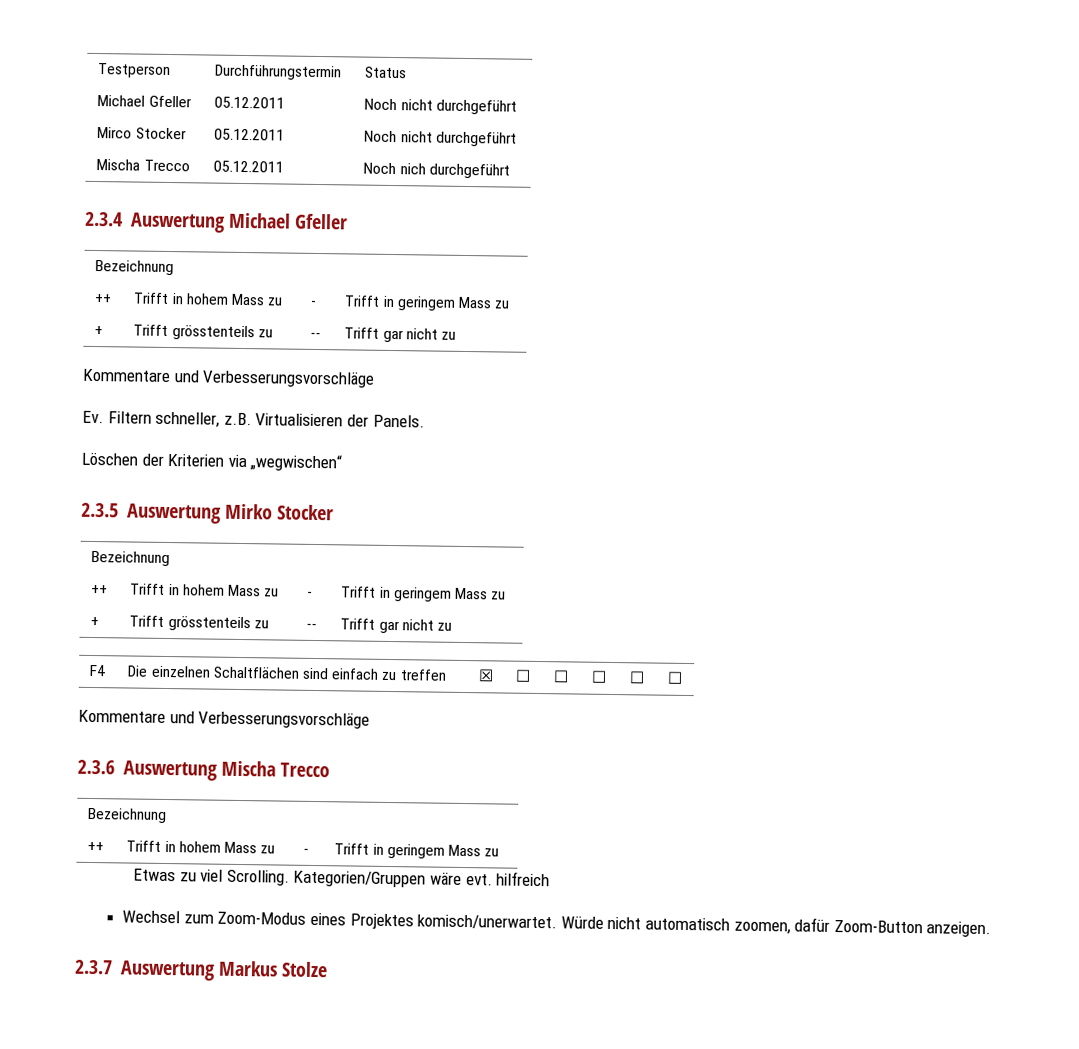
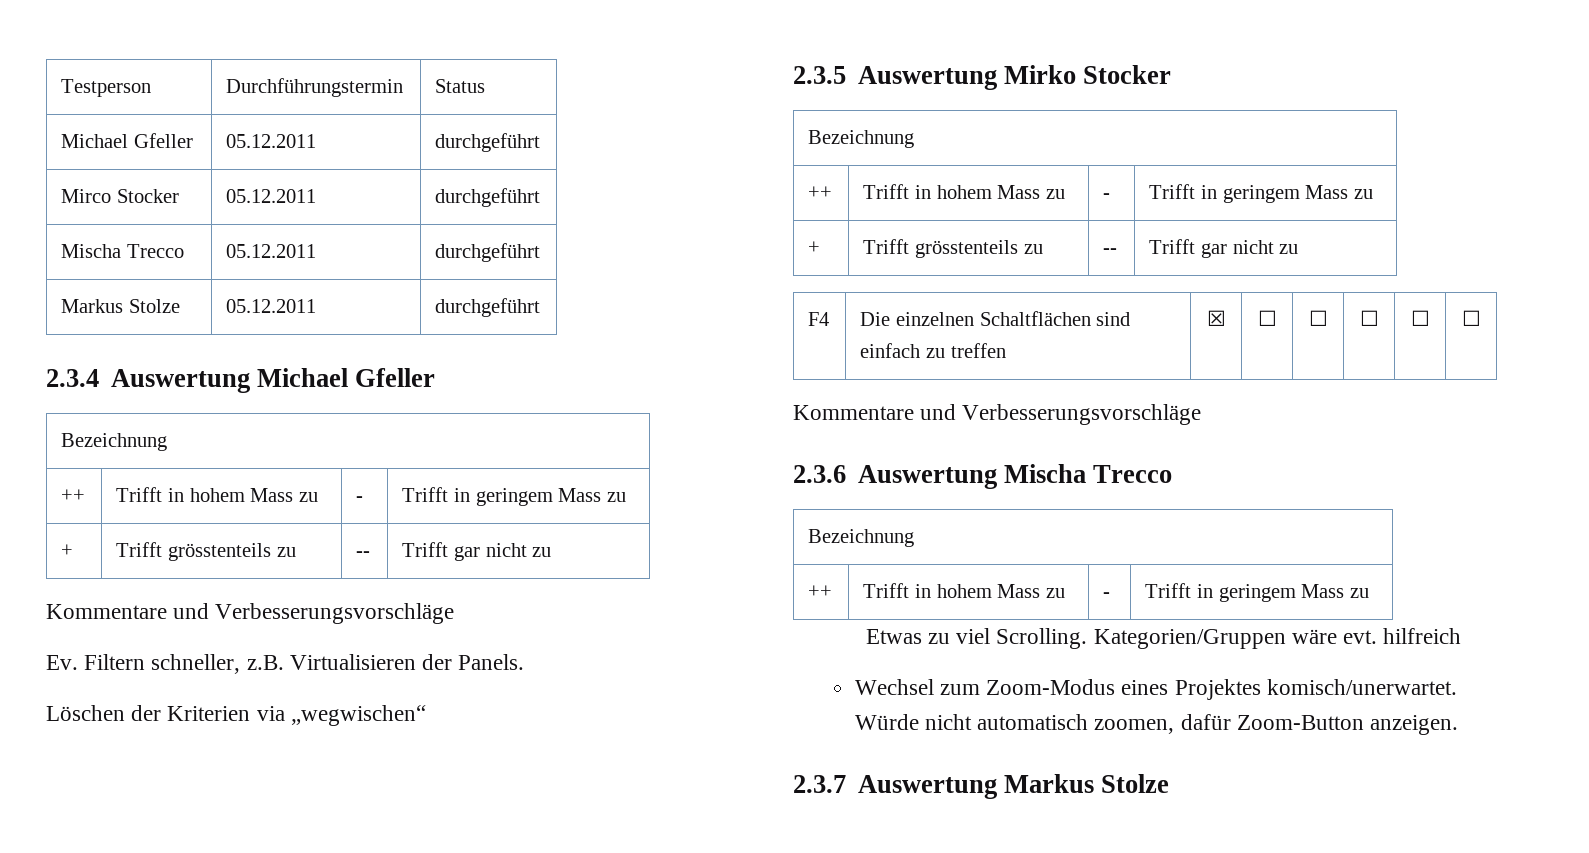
- Michael Gfeller | 05.12.2011 | Noch nicht durchgeführt
+ Michael Gfeller | 05.12.2011 | durchgeführt
- Mirco Stocker | 05.12.2011 | Noch nicht durchgeführt
+ Mirco Stocker | 05.12.2011 | durchgeführt
- Mischa Trecco | 05.12.2011 | Noch nich durchgeführt
+ Mischa Trecco | 05.12.2011 | durchgeführt
+ Markus Stolze | 05.12.2011 | durchgeführt

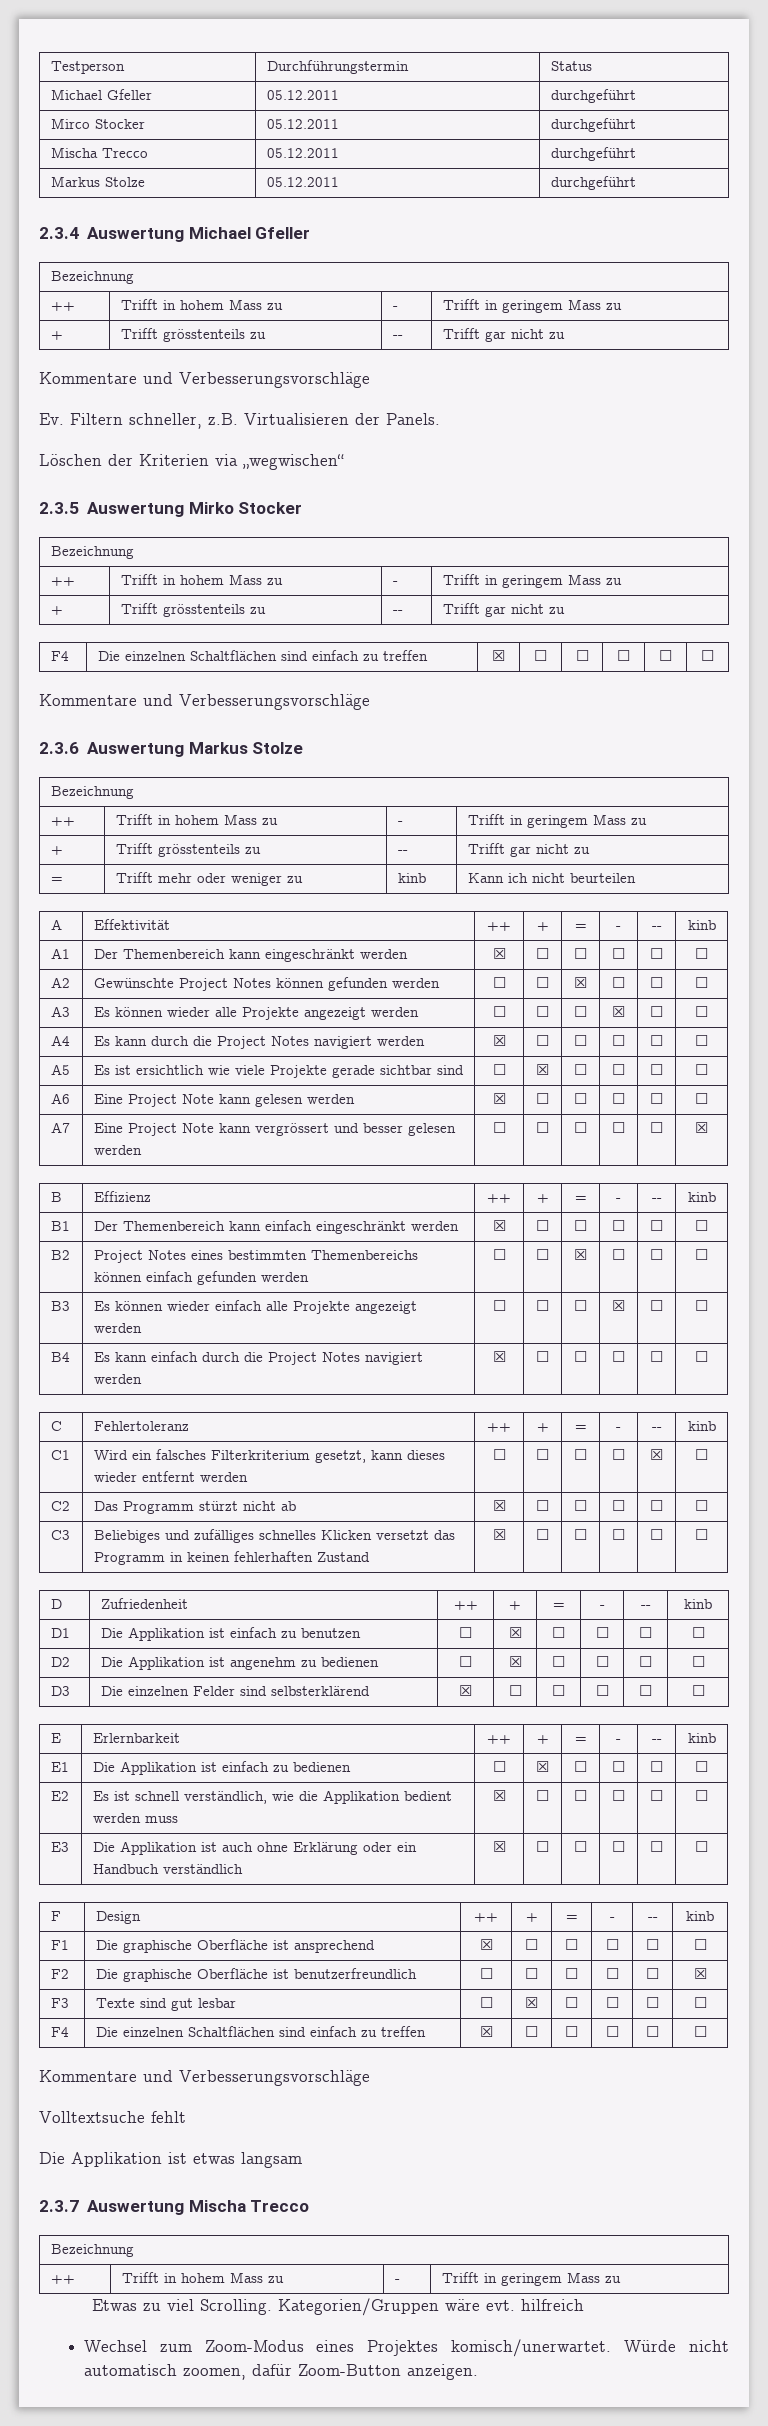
- 2.3.6 Auswertung Mischa Trecco
+ 2.3.6 Auswertung Markus Stolze
+ Bezeichnung
+ ++ | Trifft in hohem Mass zu | - | Trifft in geringem Mass zu
+ + | Trifft grösstenteils zu | -- | Trifft gar nicht zu
+ = | Trifft mehr oder weniger zu | kinb | Kann ich nicht beurteilen
+ A | Effektivität | ++ | + | = | - | -- | kinb
+ A1 | Der Themenbereich kann eingeschränkt werden | ☒ | ☐ | ☐ | ☐ | ☐ | ☐
+ A2 | Gewünschte Project Notes können gefunden werden | ☐ | ☐ | ☒ | ☐ | ☐ | ☐
+ A3 | Es können wieder alle Projekte angezeigt werden | ☐ | ☐ | ☐ | ☒ | ☐ | ☐
+ A4 | Es kann durch die Project Notes navigiert werden | ☒ | ☐ | ☐ | ☐ | ☐ | ☐
+ A5 | Es ist ersichtlich wie viele Projekte gerade sichtbar sind | ☐ | ☒ | ☐ | ☐ | ☐ | ☐
+ A6 | Eine Project Note kann gelesen werden | ☒ | ☐ | ☐ | ☐ | ☐ | ☐
+ A7 | Eine Project Note kann vergrössert und besser gelesen werden | ☐ | ☐ | ☐ | ☐ | ☐ | ☒
+ B | Effizienz | ++ | + | = | - | -- | kinb
+ B1 | Der Themenbereich kann einfach eingeschränkt werden | ☒ | ☐ | ☐ | ☐ | ☐ | ☐
+ B2 | Project Notes eines bestimmten Themenbereichs können einfach gefunden werden | ☐ | ☐ | ☒ | ☐ | ☐ | ☐
+ B3 | Es können wieder einfach alle Projekte angezeigt werden | ☐ | ☐ | ☐ | ☒ | ☐ | ☐
+ B4 | Es kann einfach durch die Project Notes navigiert werden | ☒ | ☐ | ☐ | ☐ | ☐ | ☐
+ C | Fehlertoleranz | ++ | + | = | - | -- | kinb
+ C1 | Wird ein falsches Filterkriterium gesetzt, kann dieses wieder entfernt werden | ☐ | ☐ | ☐ | ☐ | ☒ | ☐
+ C2 | Das Programm stürzt nicht ab | ☒ | ☐ | ☐ | ☐ | ☐ | ☐
+ C3 | Beliebiges und zufälliges schnelles Klicken versetzt das Programm in keinen fehlerhaften Zustand | ☒ | ☐ | ☐ | ☐ | ☐ | ☐
+ D | Zufriedenheit | ++ | + | = | - | -- | kinb
+ D1 | Die Applikation ist einfach zu benutzen | ☐ | ☒ | ☐ | ☐ | ☐ | ☐
+ D2 | Die Applikation ist angenehm zu bedienen | ☐ | ☒ | ☐ | ☐ | ☐ | ☐
+ D3 | Die einzelnen Felder sind selbsterklärend | ☒ | ☐ | ☐ | ☐ | ☐ | ☐
+ E | Erlernbarkeit | ++ | + | = | - | -- | kinb
+ E1 | Die Applikation ist einfach zu bedienen | ☐ | ☒ | ☐ | ☐ | ☐ | ☐
+ E2 | Es ist schnell verständlich, wie die Applikation bedient werden muss | ☒ | ☐ | ☐ | ☐ | ☐ | ☐
+ E3 | Die Applikation ist auch ohne Erklärung oder ein Handbuch verständlich | ☒ | ☐ | ☐ | ☐ | ☐ | ☐
+ F | Design | ++ | + | = | - | -- | kinb
+ F1 | Die graphische Oberfläche ist ansprechend | ☒ | ☐ | ☐ | ☐ | ☐ | ☐
+ F2 | Die graphische Oberfläche ist benutzerfreundlich | ☐ | ☐ | ☐ | ☐ | ☐ | ☒
+ F3 | Texte sind gut lesbar | ☐ | ☒ | ☐ | ☐ | ☐ | ☐
+ F4 | Die einzelnen Schaltflächen sind einfach zu treffen | ☒ | ☐ | ☐ | ☐ | ☐ | ☐
+ Kommentare und Verbesserungsvorschläge
+ Volltextsuche fehlt
+ Die Applikation ist etwas langsam
+ 2.3.7 Auswertung Mischa Trecco
- 2.3.7 Auswertung Markus Stolze

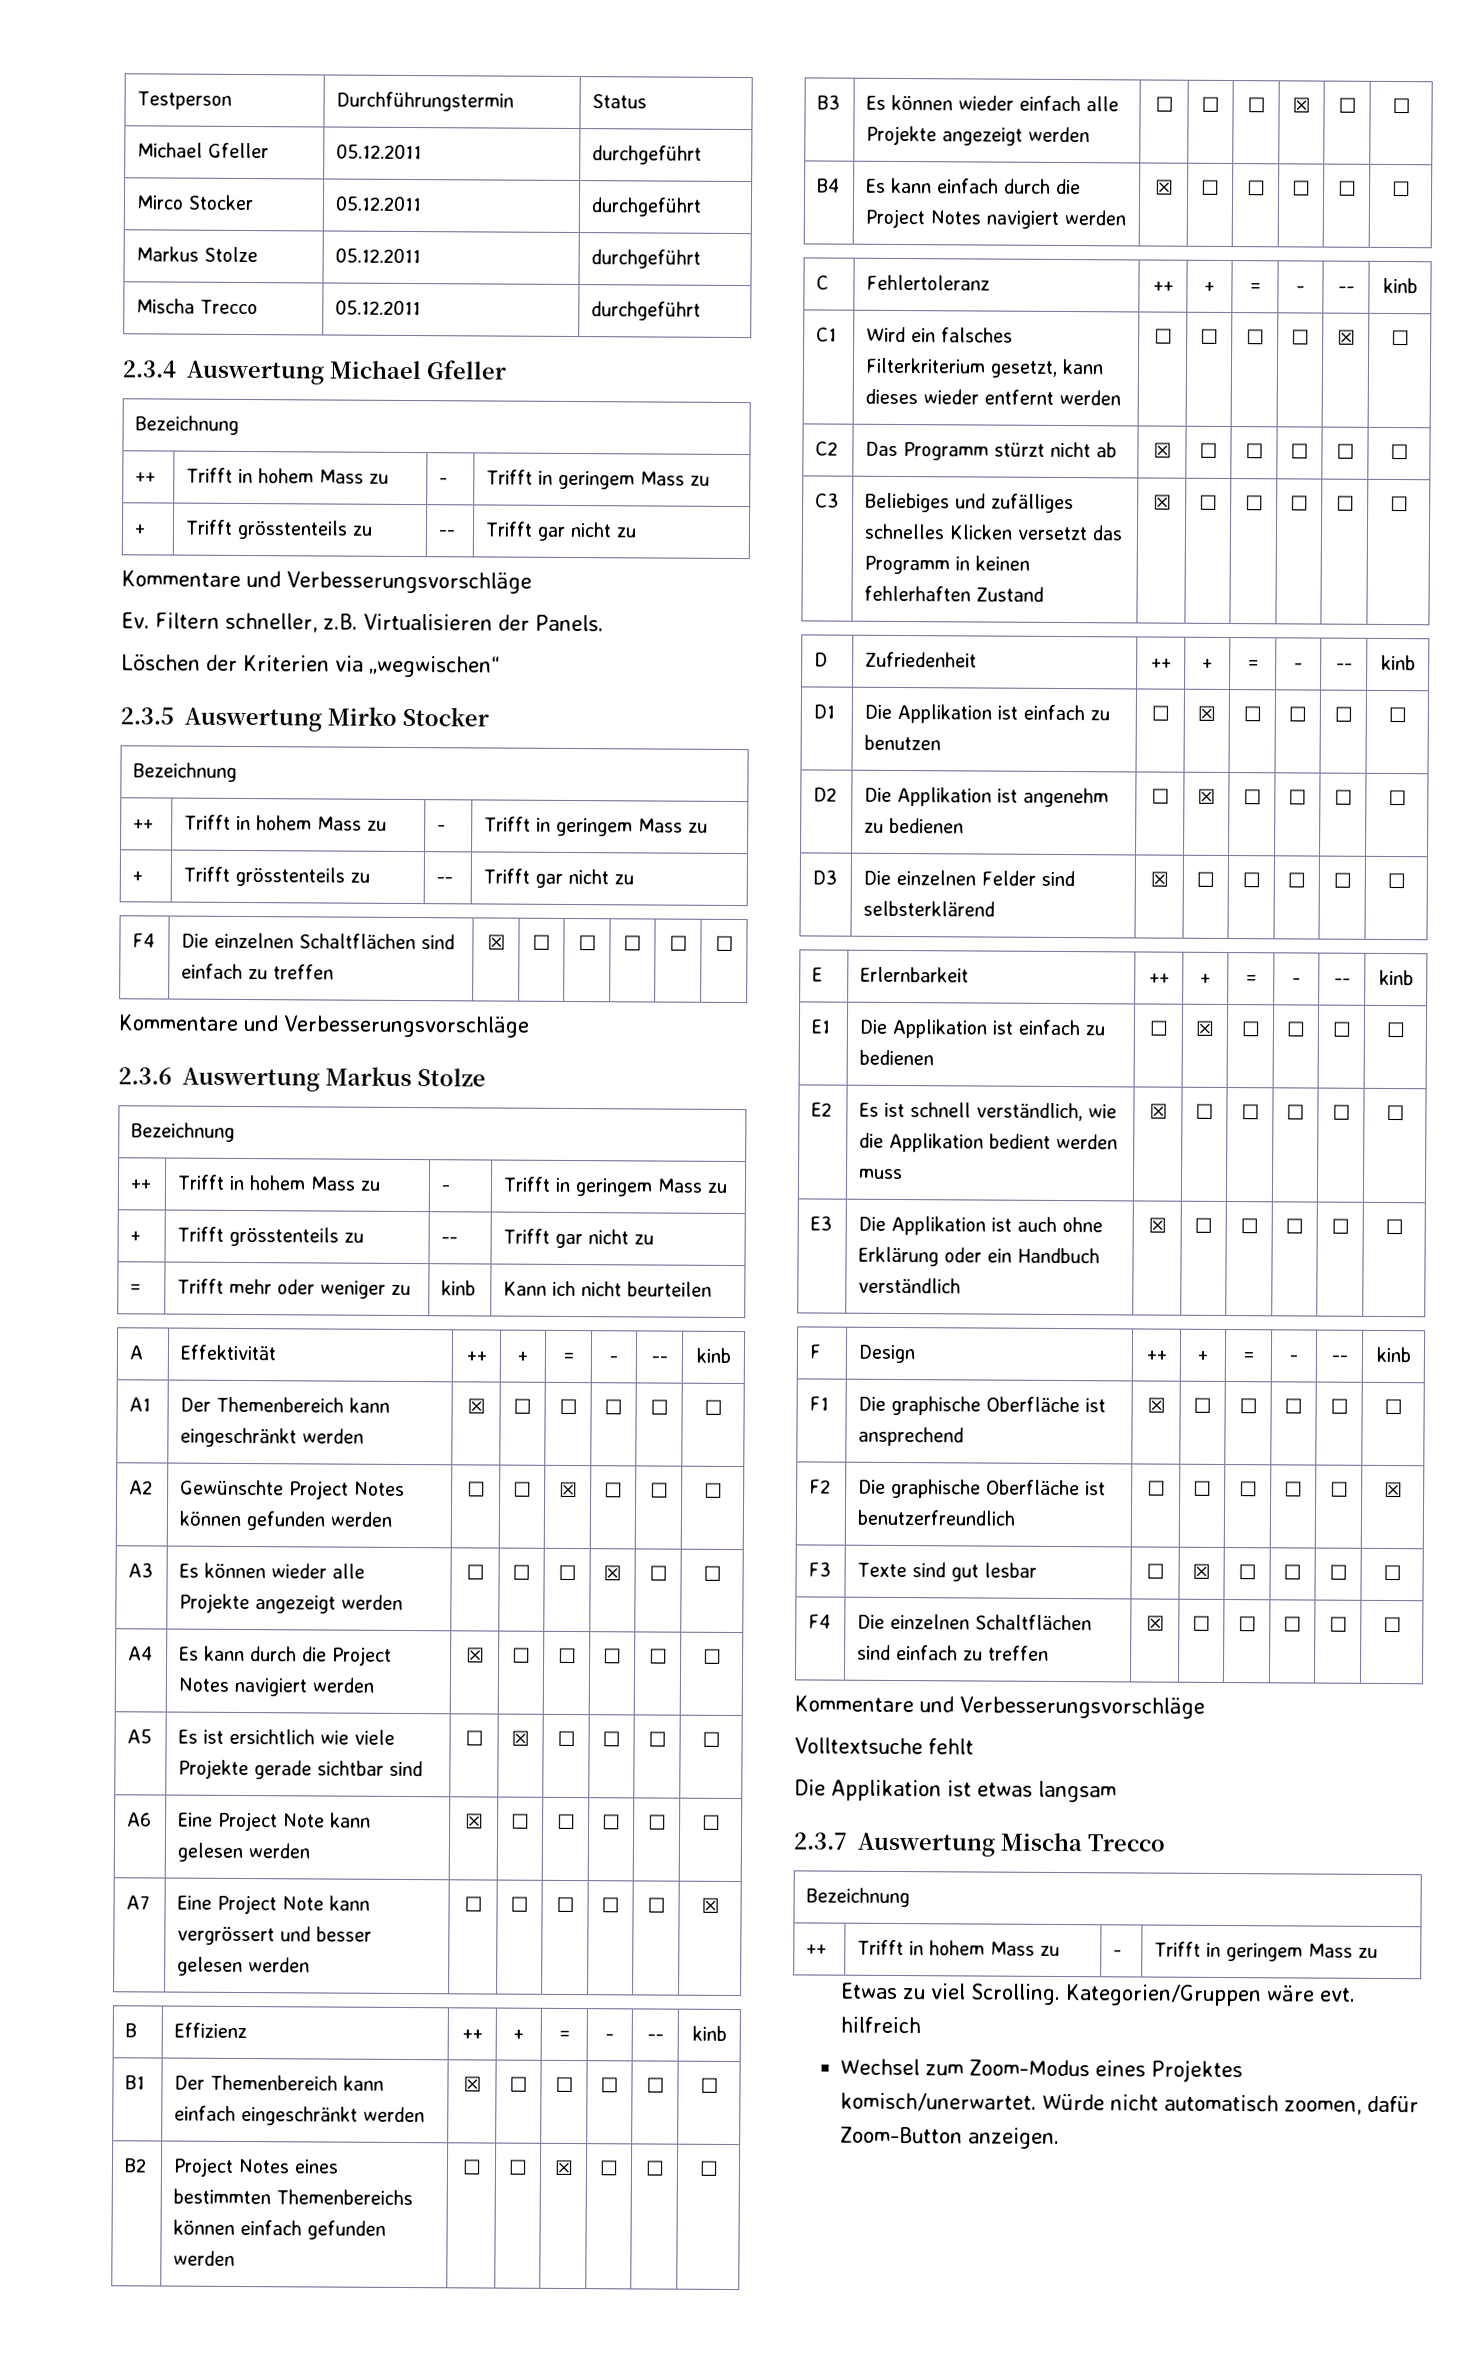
+ Markus Stolze | 05.12.2011 | durchgeführt
  Mischa Trecco | 05.12.2011 | durchgeführt
- Markus Stolze | 05.12.2011 | durchgeführt

